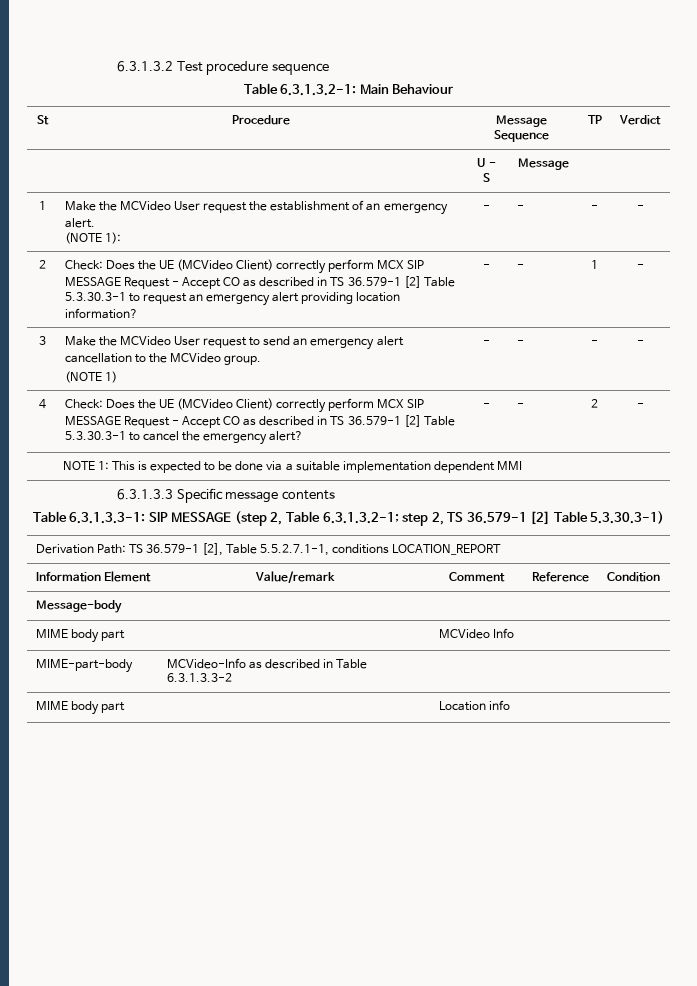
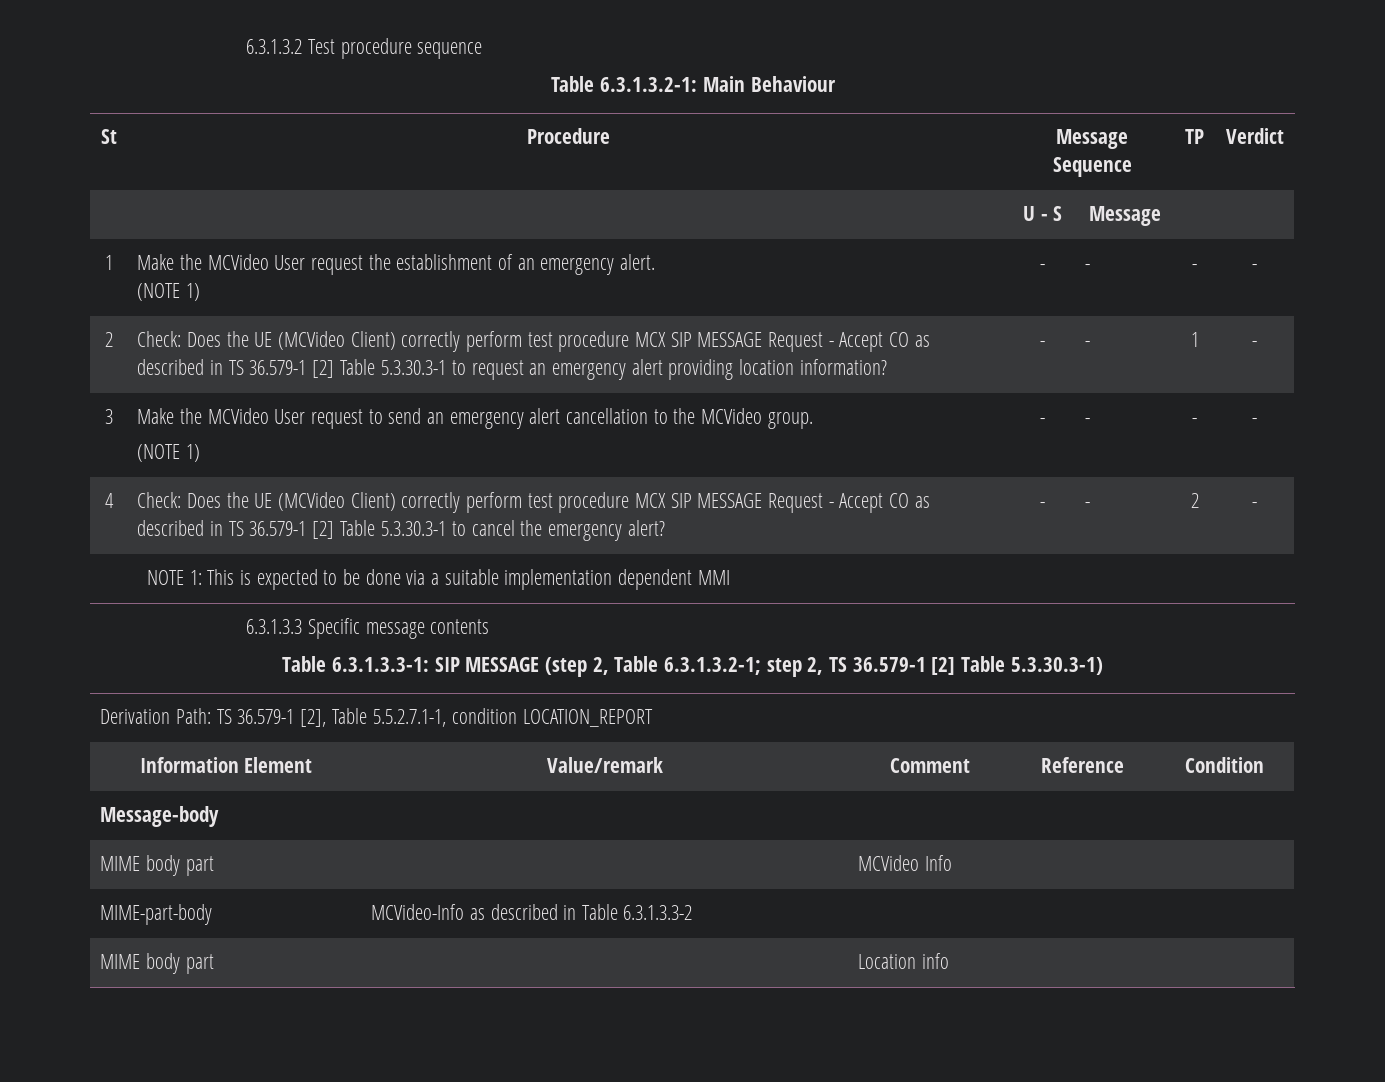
  1 | Make the MCVideo User request the establishment of an emergency alert.
- (NOTE 1): | - | - | - | -
+ (NOTE 1) | - | - | - | -
- 2 | Check: Does the UE (MCVideo Client) correctly perform MCX SIP MESSAGE Request - Accept CO as described in TS 36.579-1 [2] Table 5.3.30.3-1 to request an emergency alert providing location information? | - | - | 1 | -
+ 2 | Check: Does the UE (MCVideo Client) correctly perform test procedure MCX SIP MESSAGE Request - Accept CO as described in TS 36.579-1 [2] Table 5.3.30.3-1 to request an emergency alert providing location information? | - | - | 1 | -
- 4 | Check: Does the UE (MCVideo Client) correctly perform MCX SIP MESSAGE Request - Accept CO as described in TS 36.579-1 [2] Table 5.3.30.3-1 to cancel the emergency alert? | - | - | 2 | -
+ 4 | Check: Does the UE (MCVideo Client) correctly perform test procedure MCX SIP MESSAGE Request - Accept CO as described in TS 36.579-1 [2] Table 5.3.30.3-1 to cancel the emergency alert? | - | - | 2 | -
- Derivation Path: TS 36.579-1 [2], Table 5.5.2.7.1-1, conditions LOCATION_REPORT
+ Derivation Path: TS 36.579-1 [2], Table 5.5.2.7.1-1, condition LOCATION_REPORT

